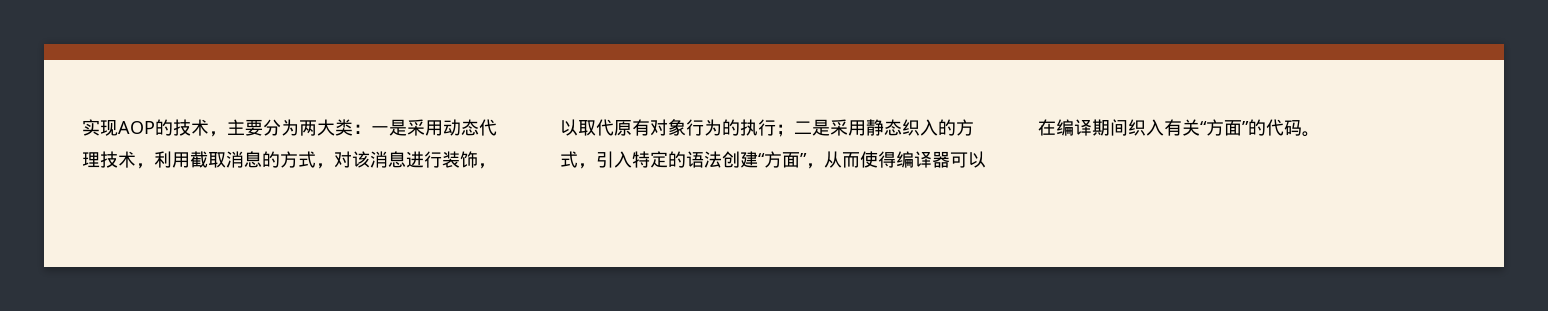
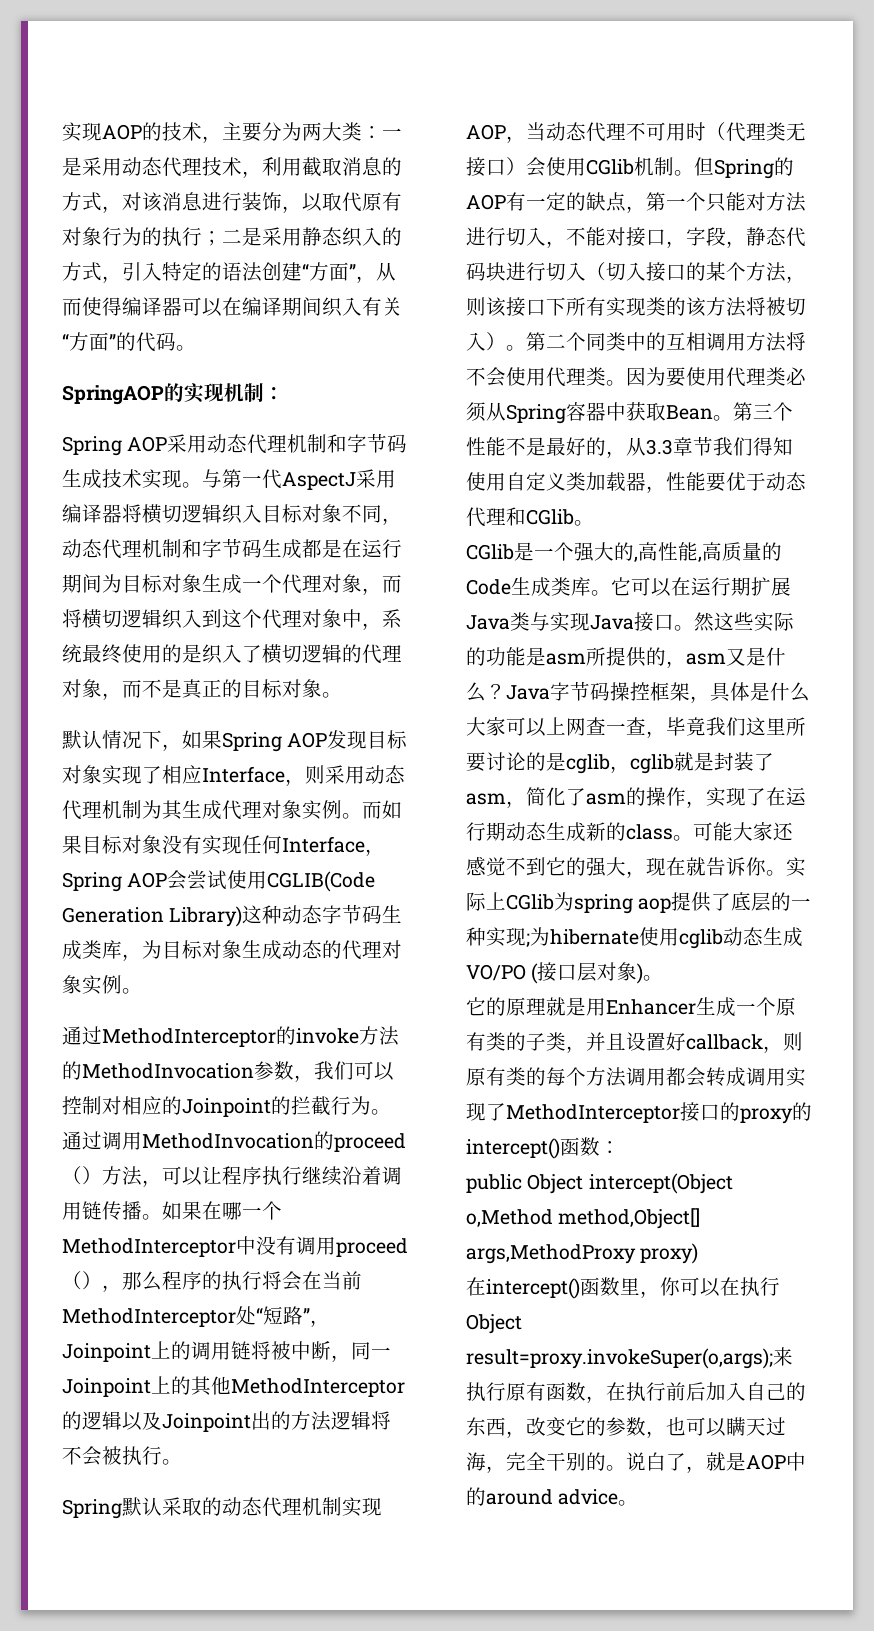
+ SpringAOP的实现机制：
+ Spring AOP采用动态代理机制和字节码生成技术实现。与第一代AspectJ采用编译器将横切逻辑织入目标对象不同，动态代理机制和字节码生成都是在运行期间为目标对象生成一个代理对象，而将横切逻辑织入到这个代理对象中，系统最终使用的是织入了横切逻辑的代理对象，而不是真正的目标对象。
+ 默认情况下，如果Spring AOP发现目标对象实现了相应Interface，则采用动态代理机制为其生成代理对象实例。而如果目标对象没有实现任何Interface，Spring AOP会尝试使用CGLIB(Code Generation Library)这种动态字节码生成类库，为目标对象生成动态的代理对象实例。
+ 通过MethodInterceptor的invoke方法的MethodInvocation参数，我们可以控制对相应的Joinpoint的拦截行为。通过调用MethodInvocation的proceed（）方法，可以让程序执行继续沿着调用链传播。如果在哪一个MethodInterceptor中没有调用proceed（），那么程序的执行将会在当前MethodInterceptor处“短路”，Joinpoint上的调用链将被中断，同一Joinpoint上的其他MethodInterceptor的逻辑以及Joinpoint出的方法逻辑将不会被执行。
+ Spring默认采取的动态代理机制实现AOP，当动态代理不可用时（代理类无接口）会使用CGlib机制。但Spring的AOP有一定的缺点，第一个只能对方法进行切入，不能对接口，字段，静态代码块进行切入（切入接口的某个方法，则该接口下所有实现类的该方法将被切入）。第二个同类中的互相调用方法将不会使用代理类。因为要使用代理类必须从Spring容器中获取Bean。第三个性能不是最好的，从3.3章节我们得知使用自定义类加载器，性能要优于动态代理和CGlib。
+ CGlib是一个强大的,高性能,高质量的Code生成类库。它可以在运行期扩展Java类与实现Java接口。然这些实际的功能是asm所提供的，asm又是什么？Java字节码操控框架，具体是什么大家可以上网查一查，毕竟我们这里所要讨论的是cglib，cglib就是封装了asm，简化了asm的操作，实现了在运行期动态生成新的class。可能大家还感觉不到它的强大，现在就告诉你。实际上CGlib为spring aop提供了底层的一种实现;为hibernate使用cglib动态生成VO/PO (接口层对象)。
+ 它的原理就是用Enhancer生成一个原有类的子类，并且设置好callback，则原有类的每个方法调用都会转成调用实现了MethodInterceptor接口的proxy的intercept()函数：
+ public Object intercept(Object o,Method method,Object[] args,MethodProxy proxy)
+ 在intercept()函数里，你可以在执行Object result=proxy.invokeSuper(o,args);来执行原有函数，在执行前后加入自己的东西，改变它的参数，也可以瞒天过海，完全干别的。说白了，就是AOP中的around advice。

